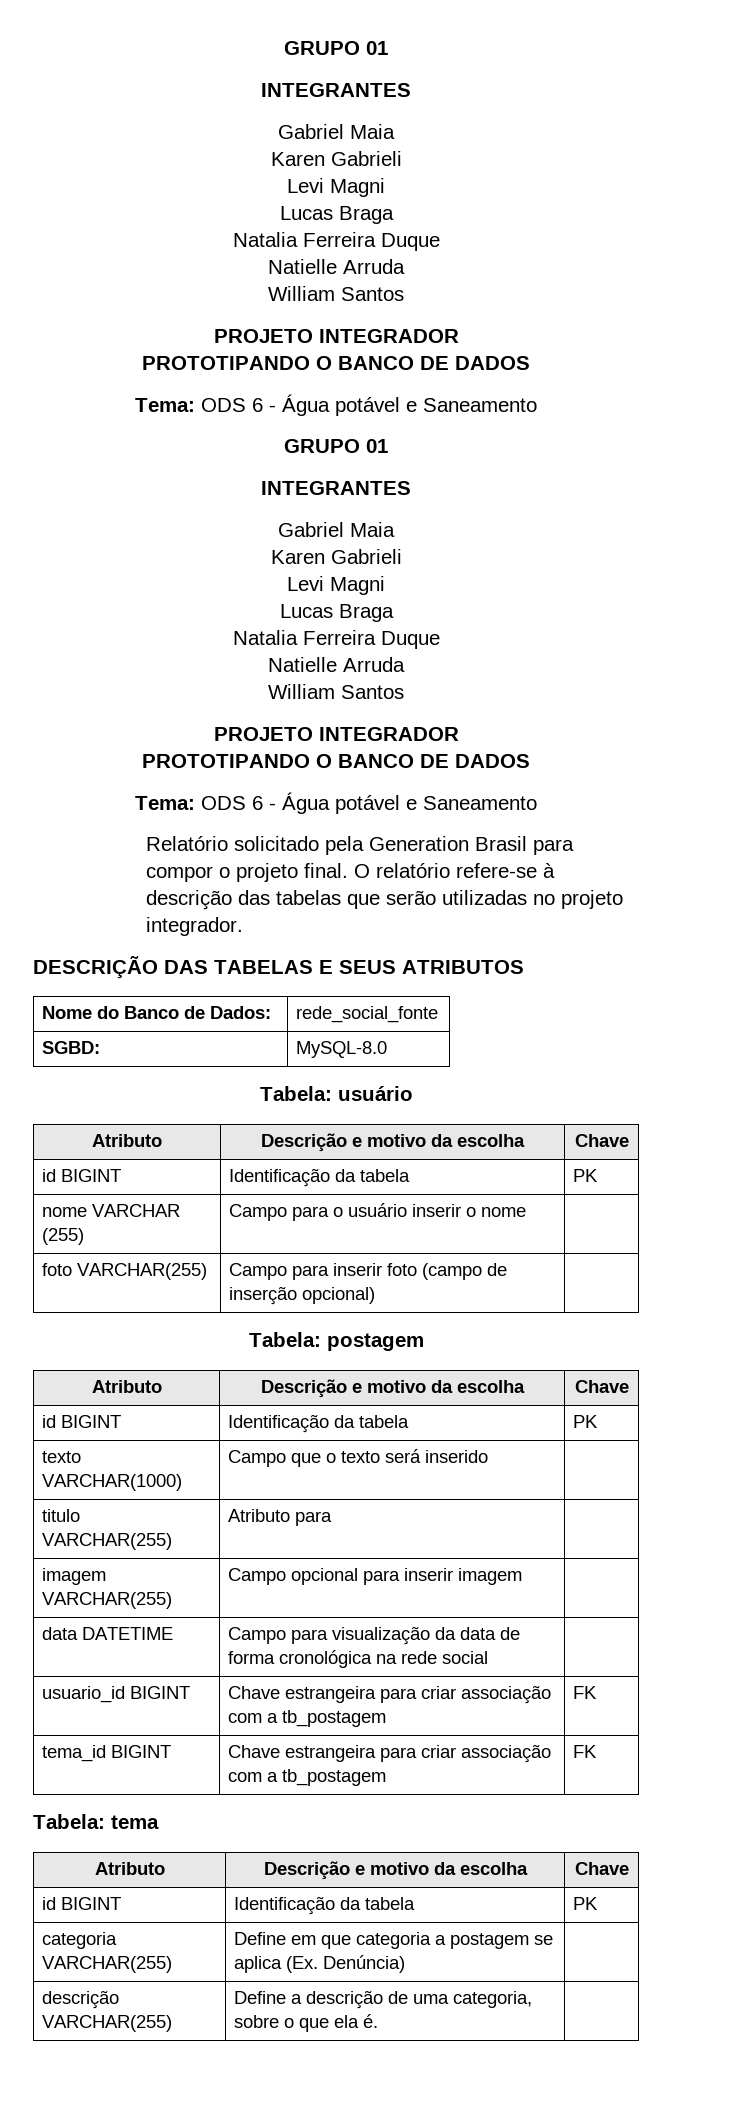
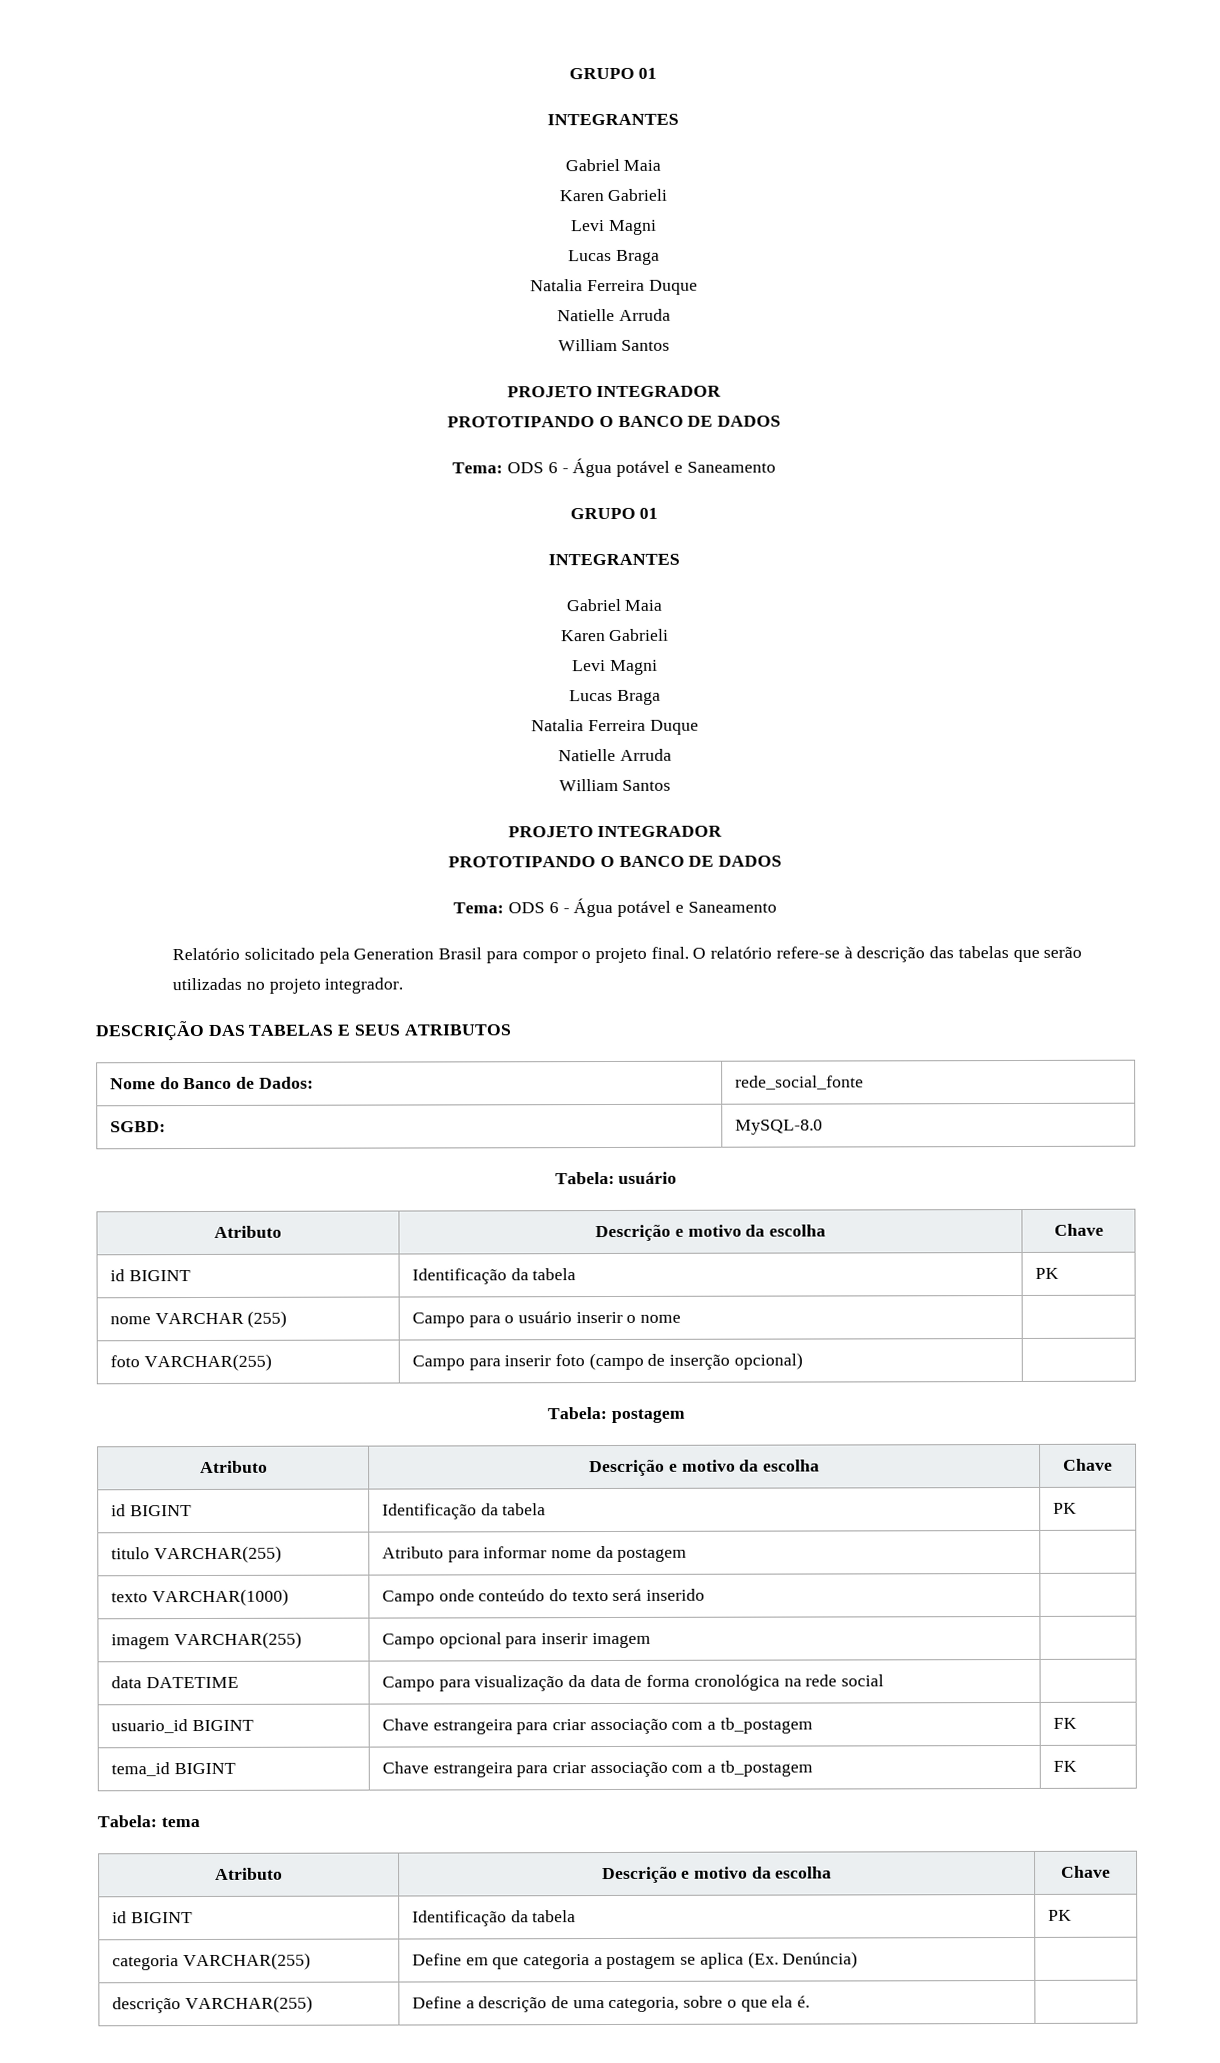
- texto VARCHAR(1000) | Campo que o texto será inserido |
- titulo VARCHAR(255) | Atributo para |
+ titulo VARCHAR(255) | Atributo para informar nome da postagem |
+ texto VARCHAR(1000) | Campo onde conteúdo do texto será inserido |

